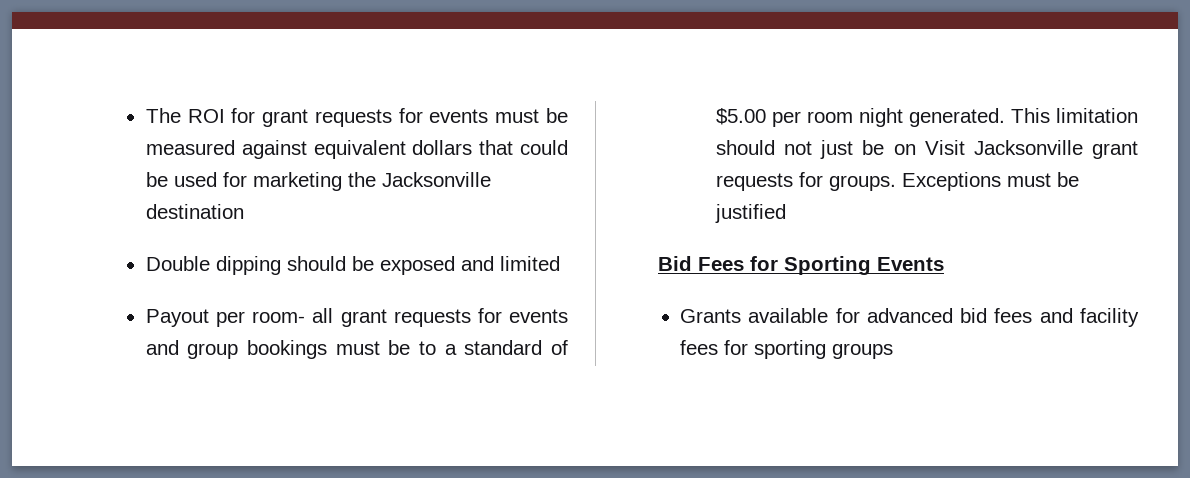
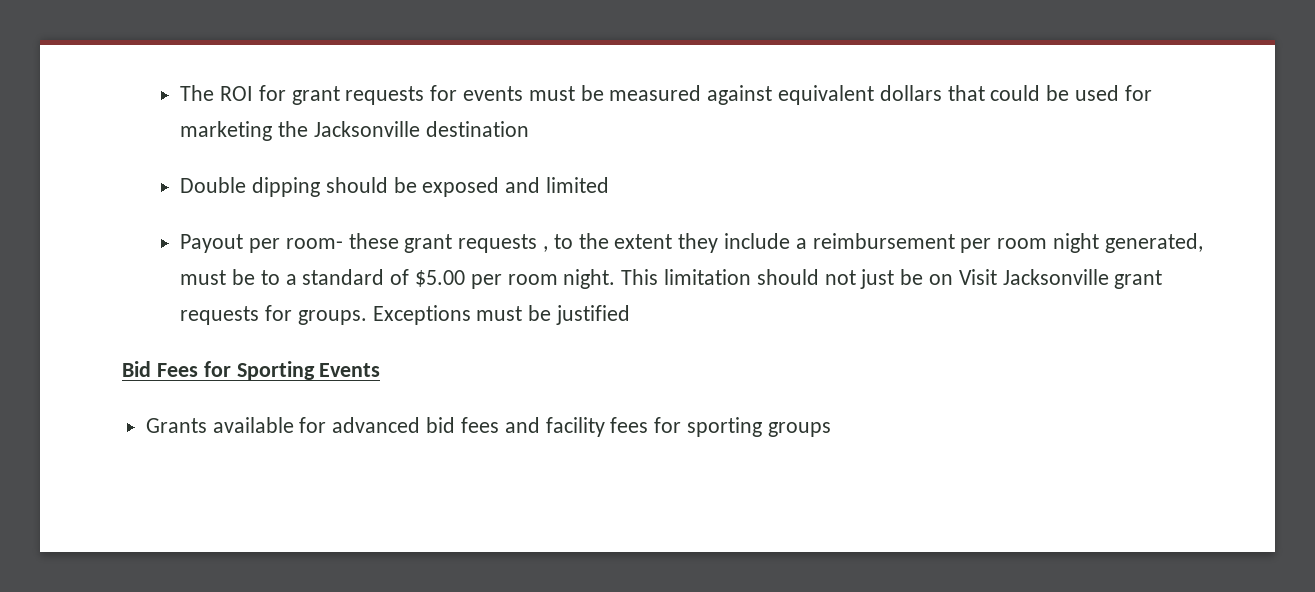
- Payout per room- all grant requests for events and group bookings must be to a standard of $5.00 per room night generated.
+ Payout per room- these grant requests , to the extent they include a reimbursement per room night generated, must be to a standard of $5.00 per room night.

